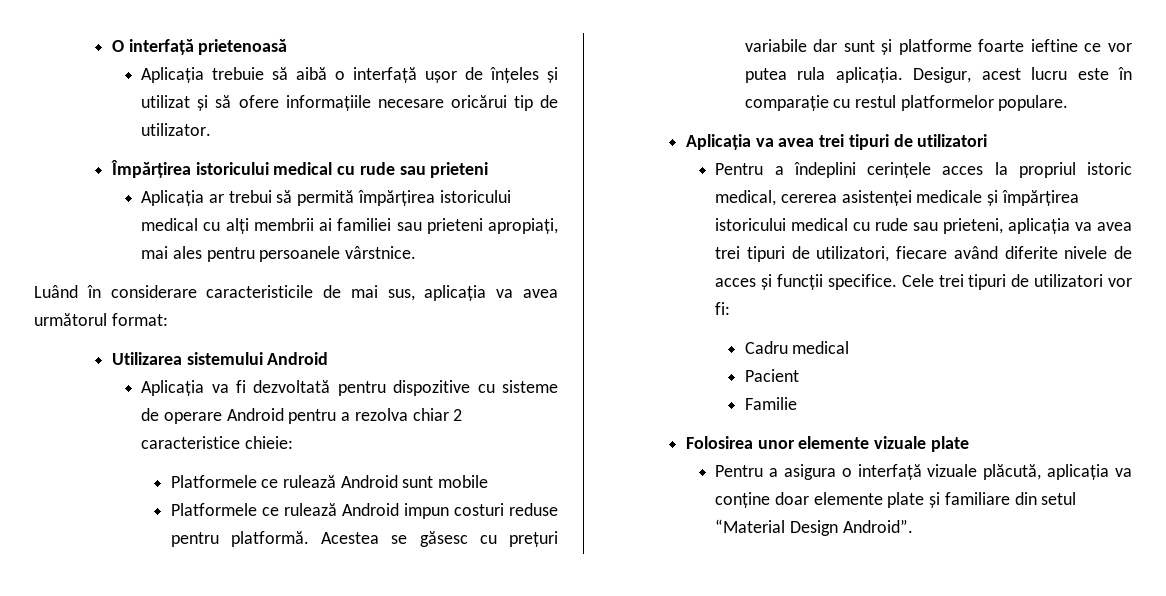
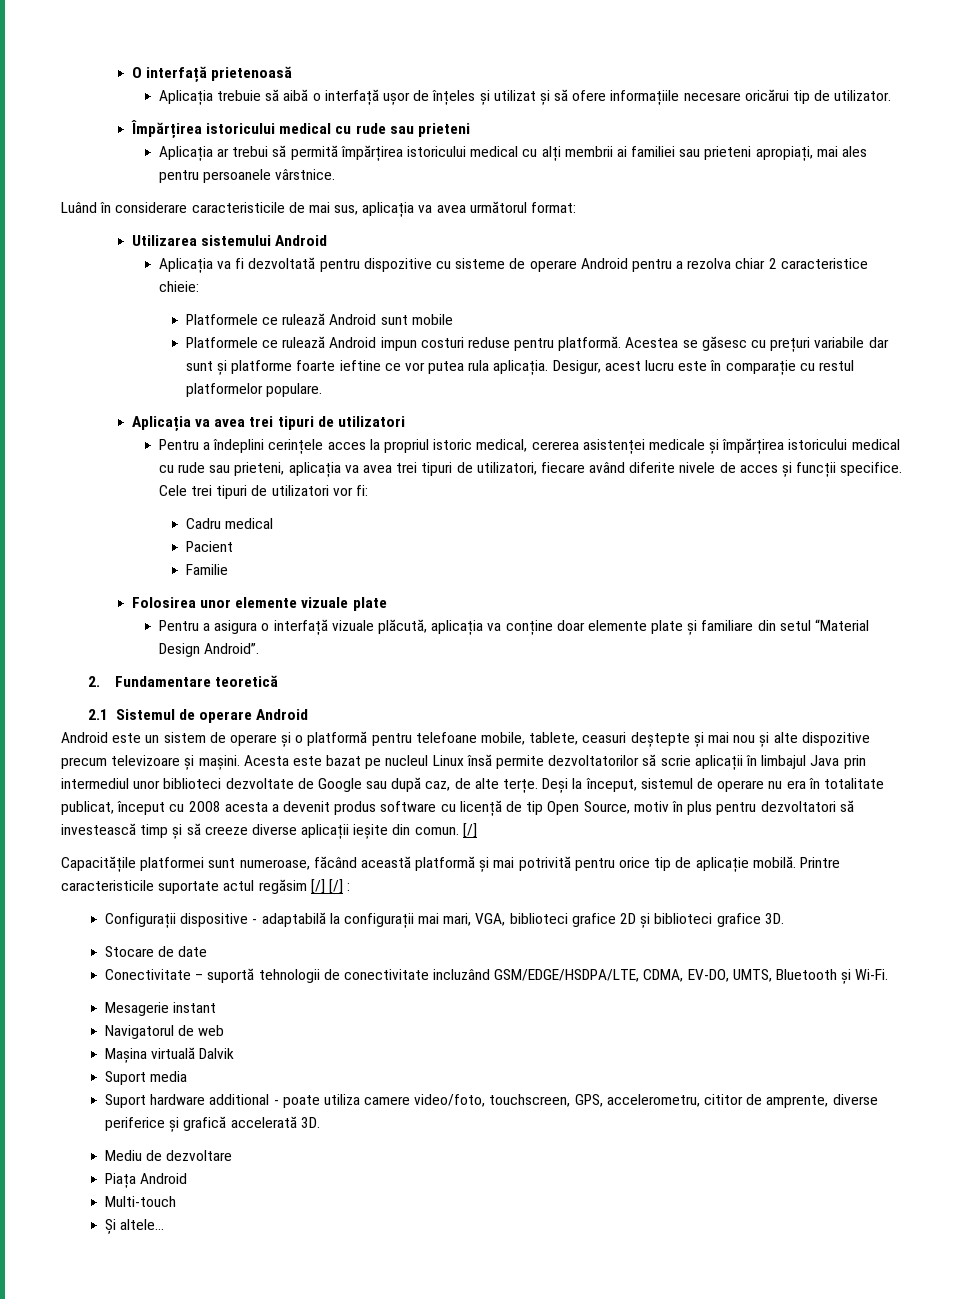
+ 2. Fundamentare teoretică
+ 2.1 Sistemul de operare Android
+ Android este un sistem de operare și o platformă pentru telefoane mobile, tablete, ceasuri deștepte și mai nou și alte dispozitive precum televizoare și mașini. Acesta este bazat pe nucleul Linux însă permite dezvoltatorilor să scrie aplicații în limbajul Java prin intermediul unor biblioteci dezvoltate de Google sau după caz, de alte terțe. Deși la început, sistemul de operare nu era în totalitate publicat, început cu 2008 acesta a devenit produs software cu licență de tip Open Source, motiv în plus pentru dezvoltatori să investească timp și să creeze diverse aplicații ieșite din comun. [/]
+ Capacitățile platformei sunt numeroase, făcând această platformă și mai potrivită pentru orice tip de aplicație mobilă. Printre caracteristicile suportate actul regăsim [/] [/] :
+ Configurații dispositive - adaptabilă la configurații mai mari, VGA, biblioteci grafice 2D și biblioteci grafice 3D.
+ Stocare de date
+ Conectivitate – suportă tehnologii de conectivitate incluzând GSM/EDGE/HSDPA/LTE, CDMA, EV-DO, UMTS, Bluetooth și Wi-Fi.
+ Mesagerie instant
+ Navigatorul de web
+ Mașina virtuală Dalvik
+ Suport media
+ Suport hardware additional - poate utiliza camere video/foto, touchscreen, GPS, accelerometru, cititor de amprente, diverse periferice și grafică accelerată 3D.
+ Mediu de dezvoltare
+ Piața Android
+ Multi-touch
+ Și altele...

